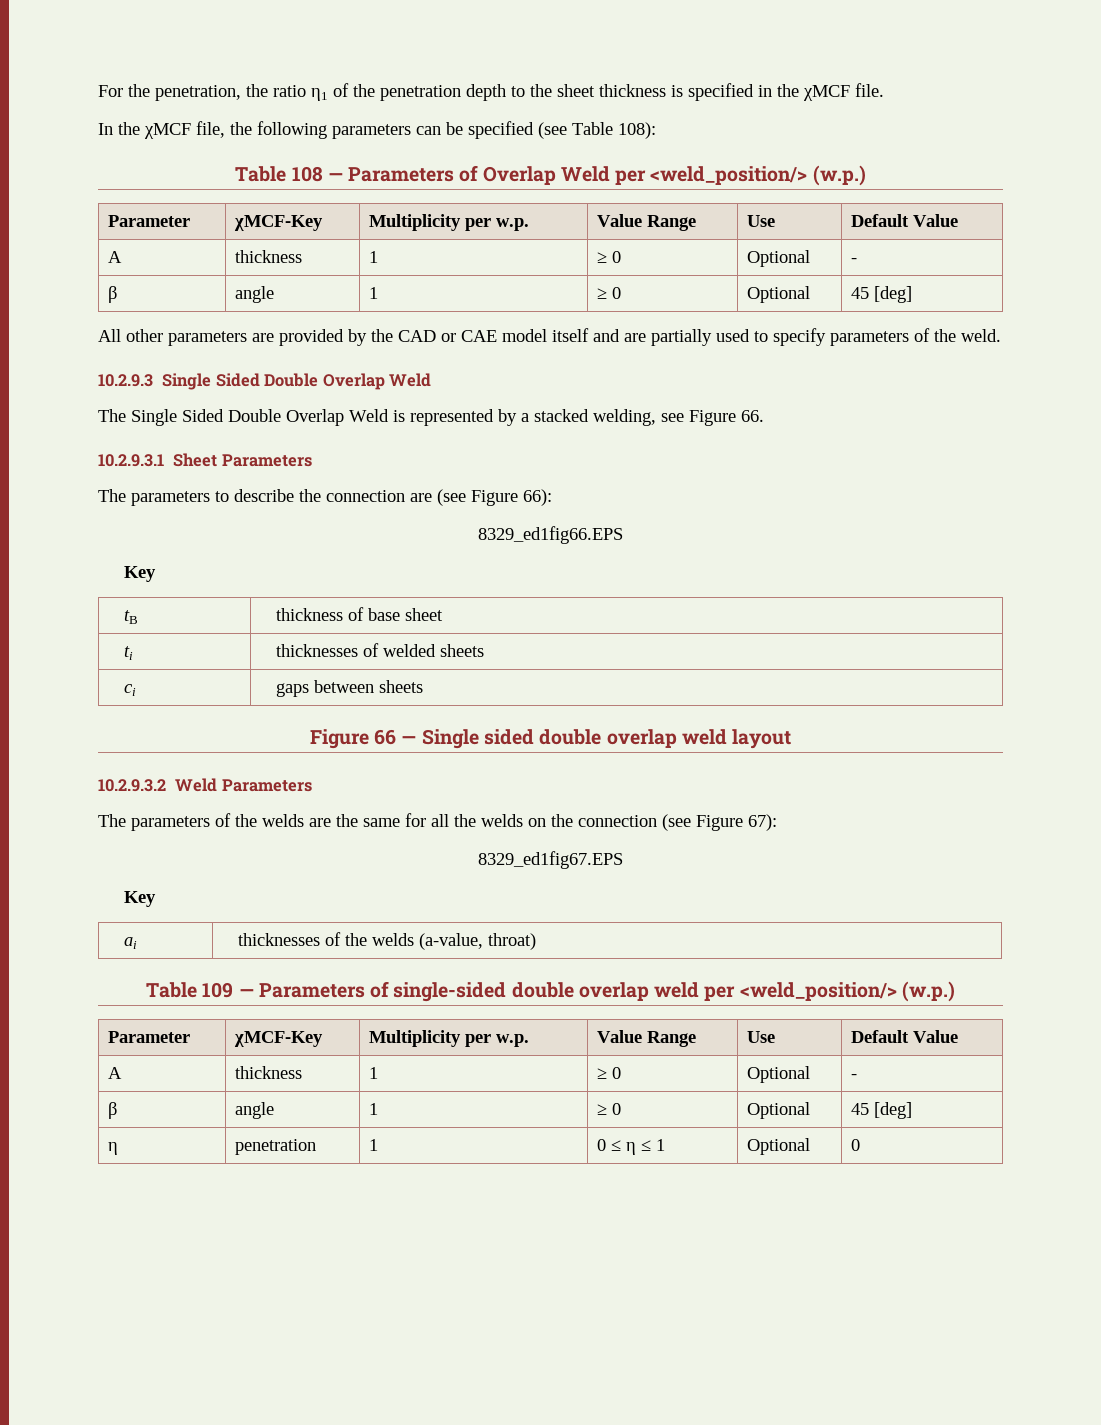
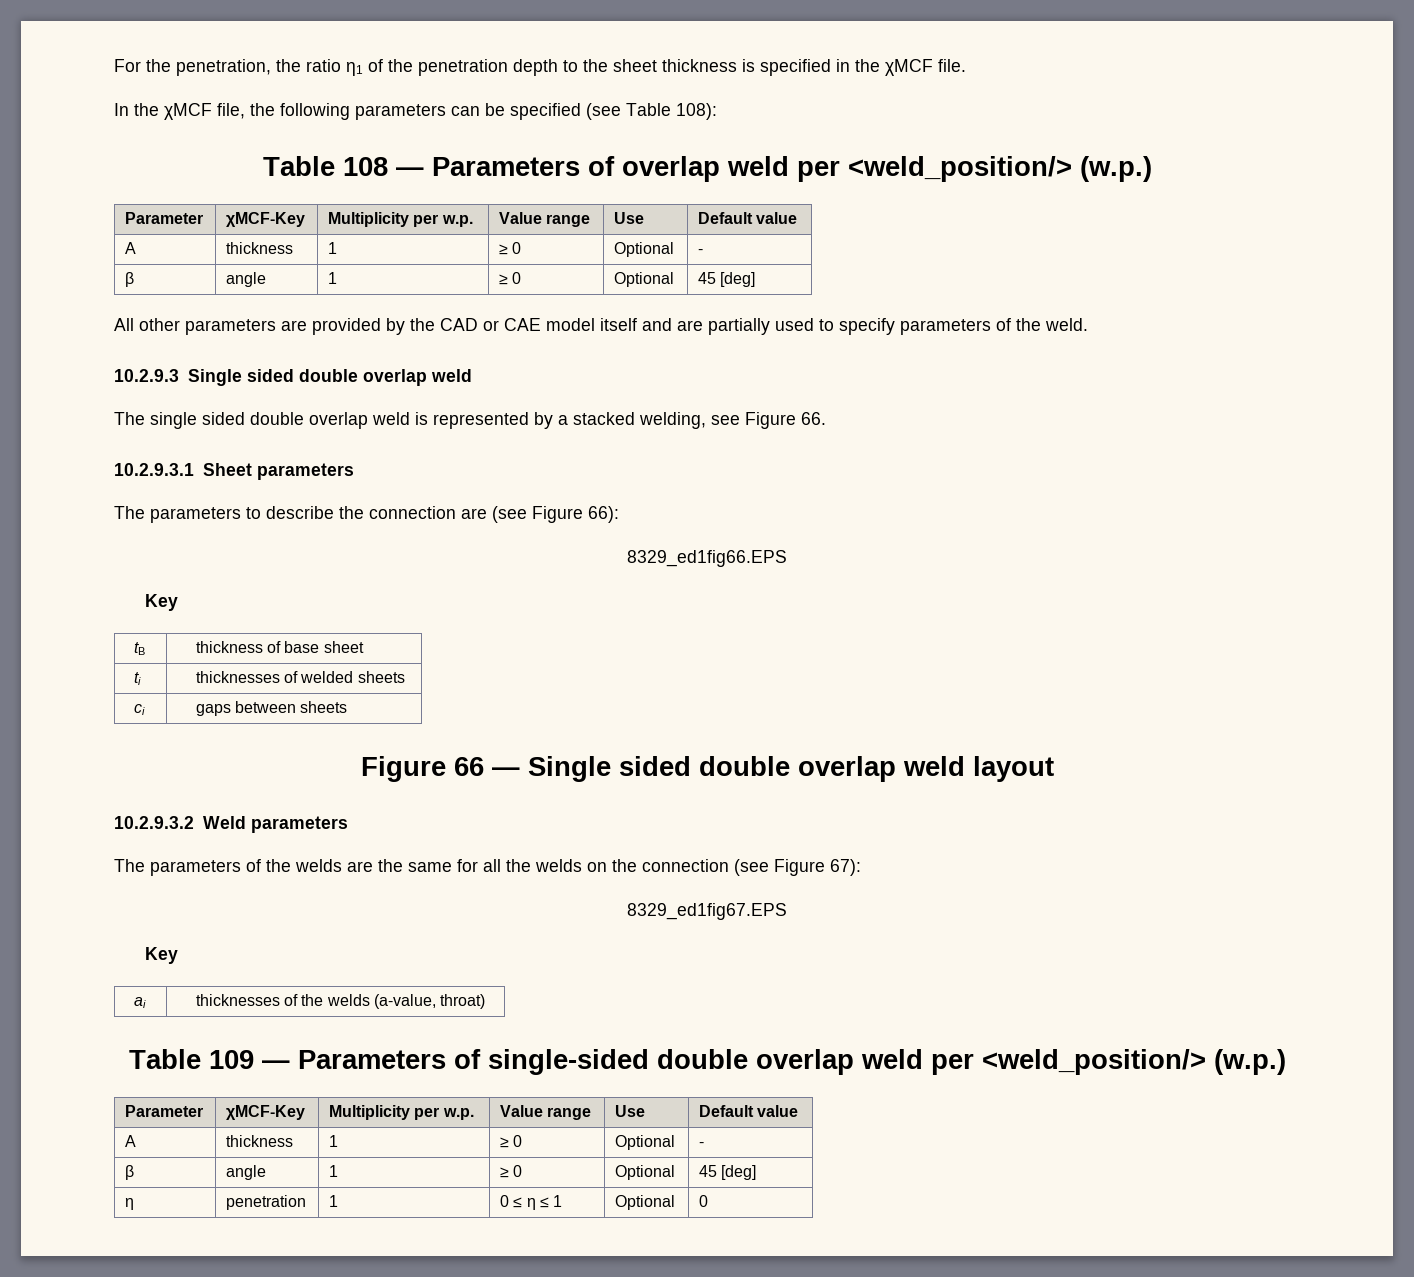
- Table 108 — Parameters of Overlap Weld per <weld_position/> (w.p.)
- Parameter | χMCF-Key | Multiplicity per w.p. | Value Range | Use | Default Value
+ Table 108 — Parameters of overlap weld per <weld_position/> (w.p.)
+ Parameter | χMCF-Key | Multiplicity per w.p. | Value range | Use | Default value
- 10.2.9.3 Single Sided Double Overlap Weld
- The Single Sided Double Overlap Weld is represented by a stacked welding, see Figure 66.
+ 10.2.9.3 Single sided double overlap weld
+ The single sided double overlap weld is represented by a stacked welding, see Figure 66.
- 10.2.9.3.1 Sheet Parameters
+ 10.2.9.3.1 Sheet parameters
- 10.2.9.3.2 Weld Parameters
+ 10.2.9.3.2 Weld parameters
  Table 109 — Parameters of single-sided double overlap weld per <weld_position/> (w.p.)
- Parameter | χMCF-Key | Multiplicity per w.p. | Value Range | Use | Default Value
+ Parameter | χMCF-Key | Multiplicity per w.p. | Value range | Use | Default value

